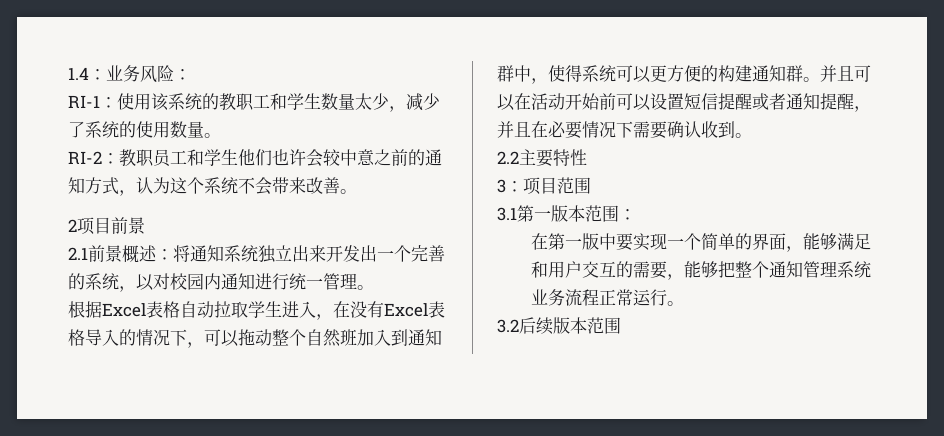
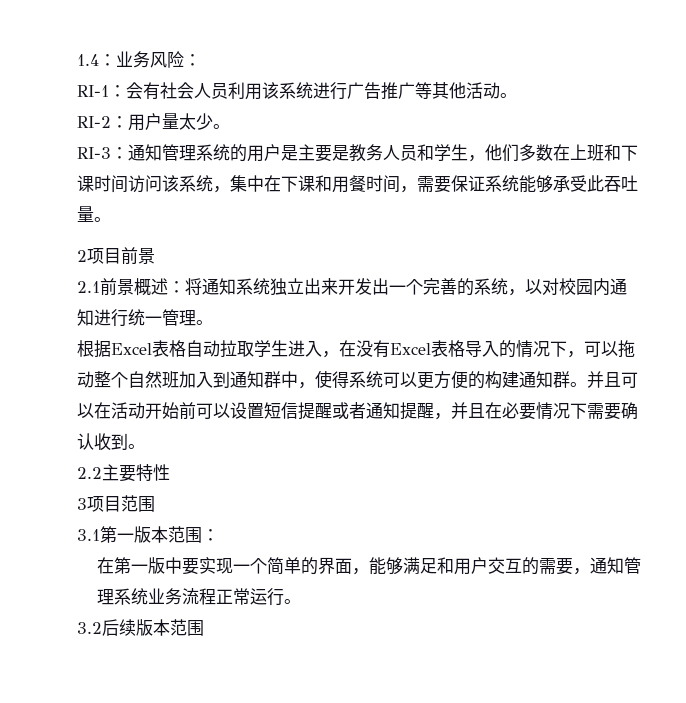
- RI-1：使用该系统的教职工和学生数量太少，减少了系统的使用数量。
- RI-2：教职员工和学生他们也许会较中意之前的通知方式，认为这个系统不会带来改善。
+ RI-1：会有社会人员利用该系统进行广告推广等其他活动。
+ RI-2：用户量太少。
+ RI-3：通知管理系统的用户是主要是教务人员和学生，他们多数在上班和下课时间访问该系统，集中在下课和用餐时间，需要保证系统能够承受此吞吐量。
- 3：项目范围
+ 3项目范围
- 在第一版中要实现一个简单的界面，能够满足和用户交互的需要，能够把整个通知管理系统业务流程正常运行。
+ 在第一版中要实现一个简单的界面，能够满足和用户交互的需要，通知管理系统业务流程正常运行。

